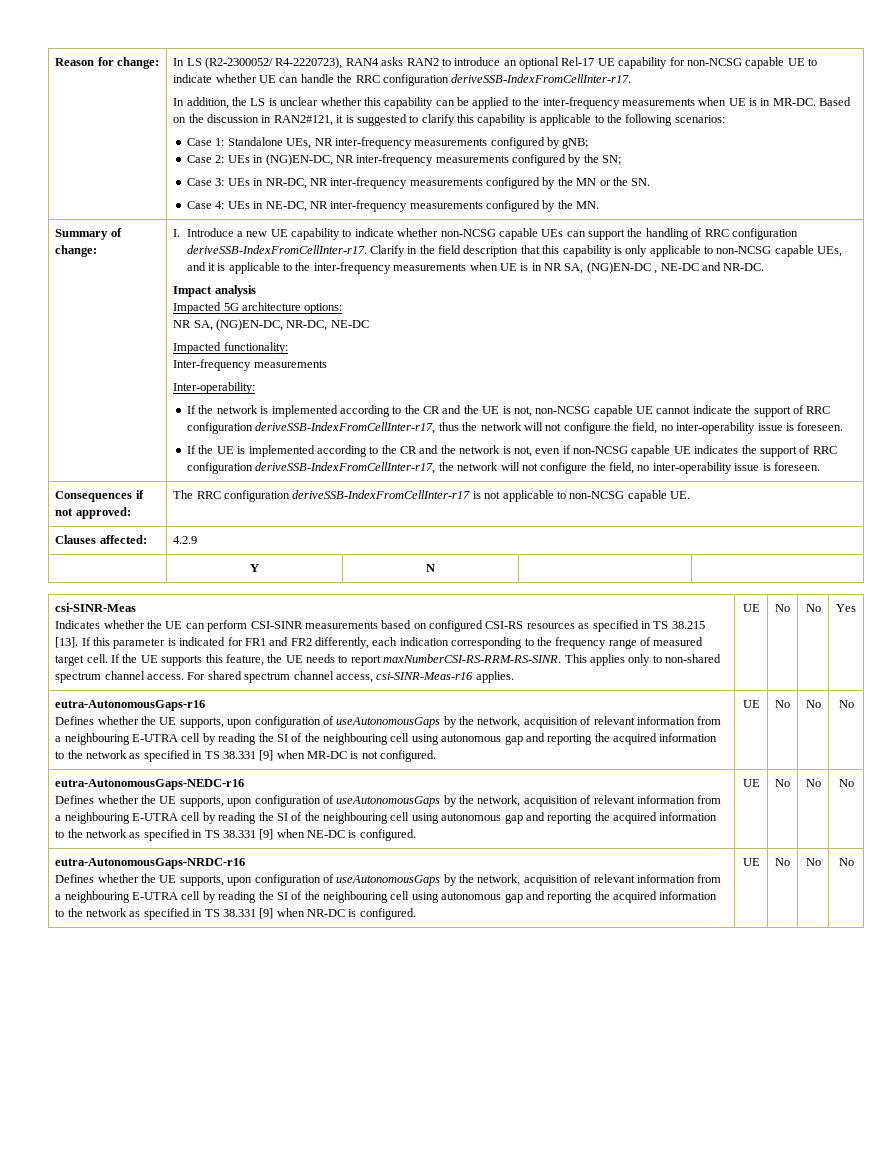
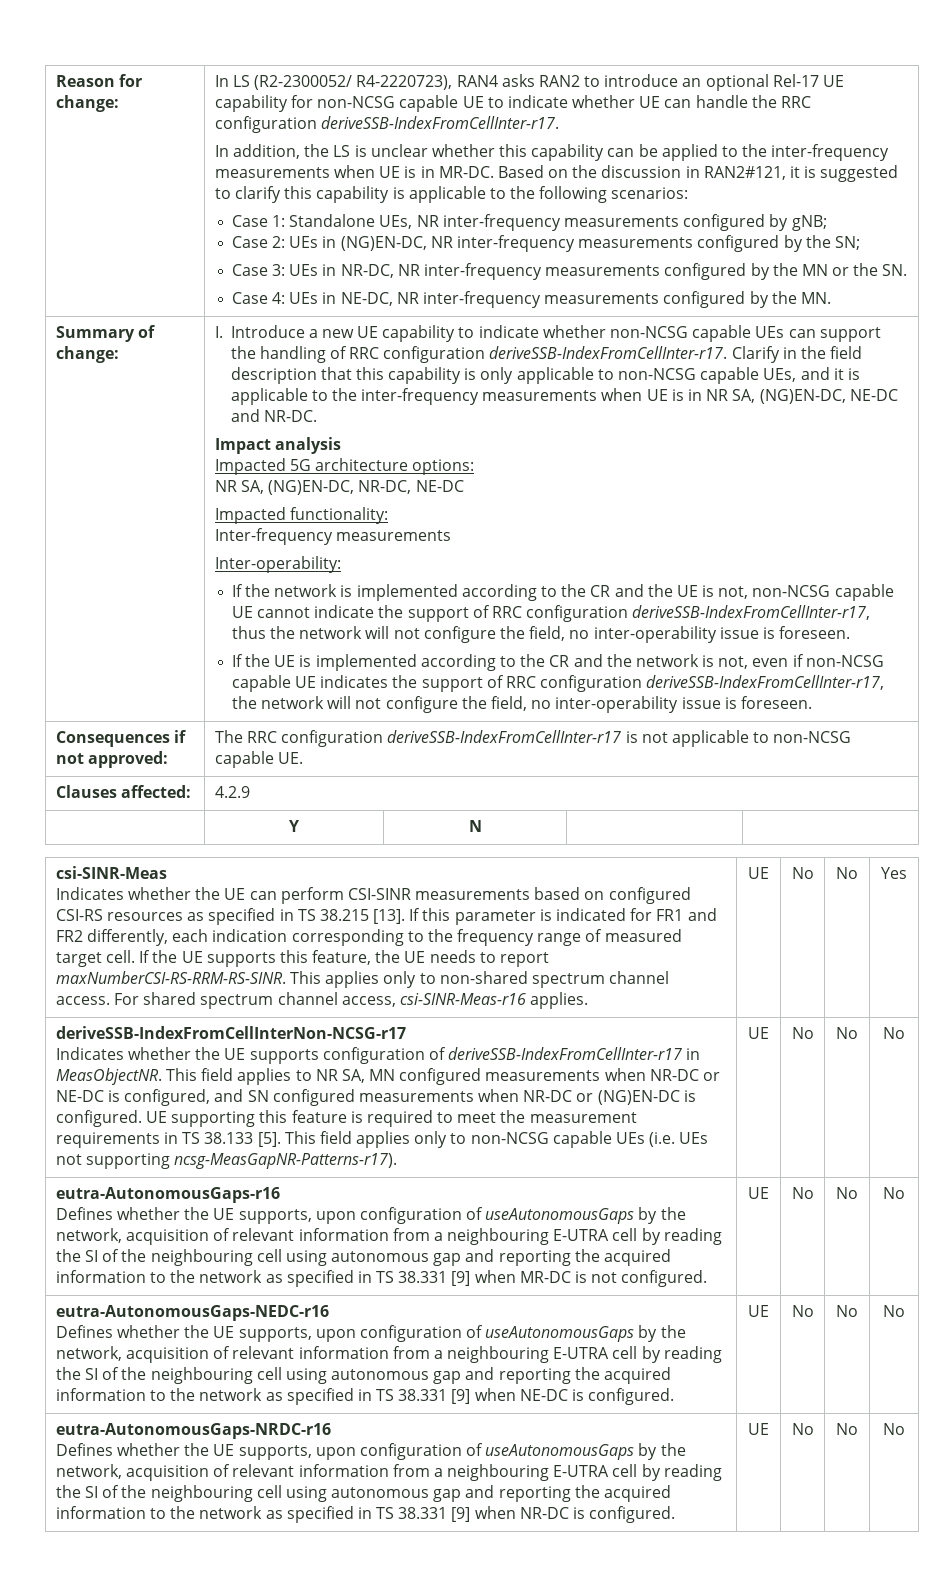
- Clarify in the field description that this capability is only applicable to non-NCSG capable UEs, and it is applicable to the inter-frequency measurements when UE is in NR SA, (NG)EN-DC , NE-DC and NR-DC.
+ Clarify in the field description that this capability is only applicable to non-NCSG capable UEs, and it is applicable to the inter-frequency measurements when UE is in NR SA, (NG)EN-DC, NE-DC and NR-DC.
+ deriveSSB-IndexFromCellInterNon-NCSG-r17
+ Indicates whether the UE supports configuration of deriveSSB-IndexFromCellInter-r17 in MeasObjectNR. This field applies to NR SA, MN configured measurements when NR-DC or NE-DC is configured, and SN configured measurements when NR-DC or (NG)EN-DC is configured. UE supporting this feature is required to meet the measurement requirements in TS 38.133 [5]. This field applies only to non-NCSG capable UEs (i.e. UEs not supporting ncsg-MeasGapNR-Patterns-r17). | UE | No | No | No

